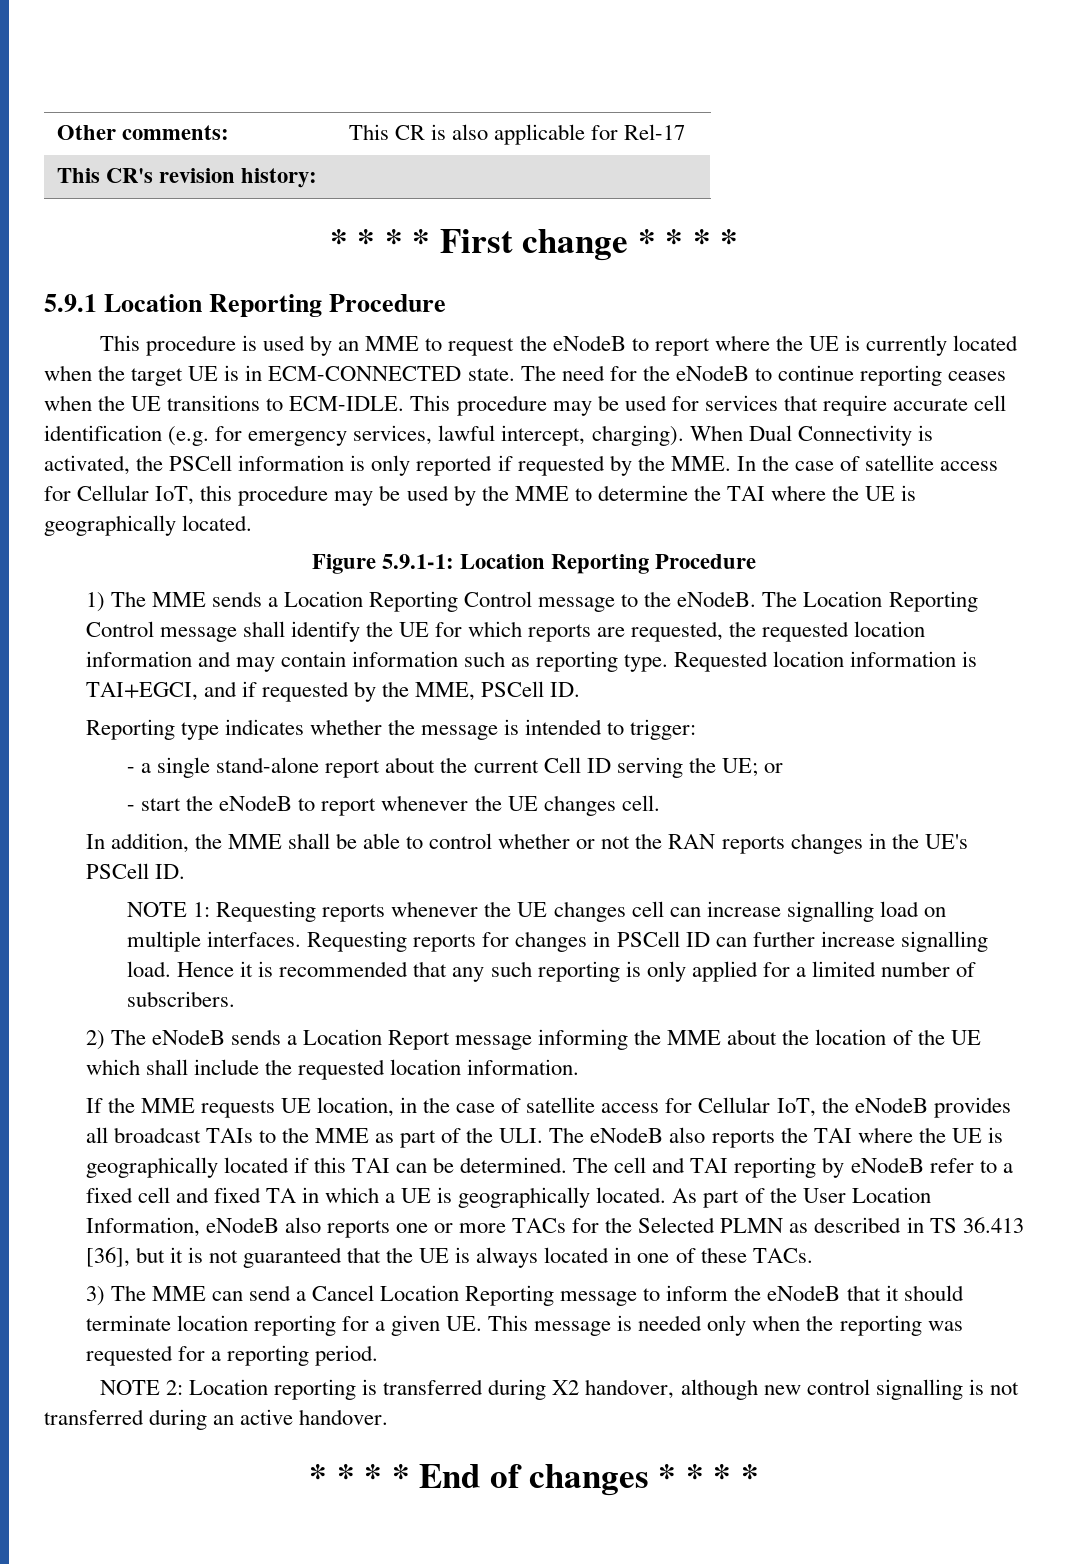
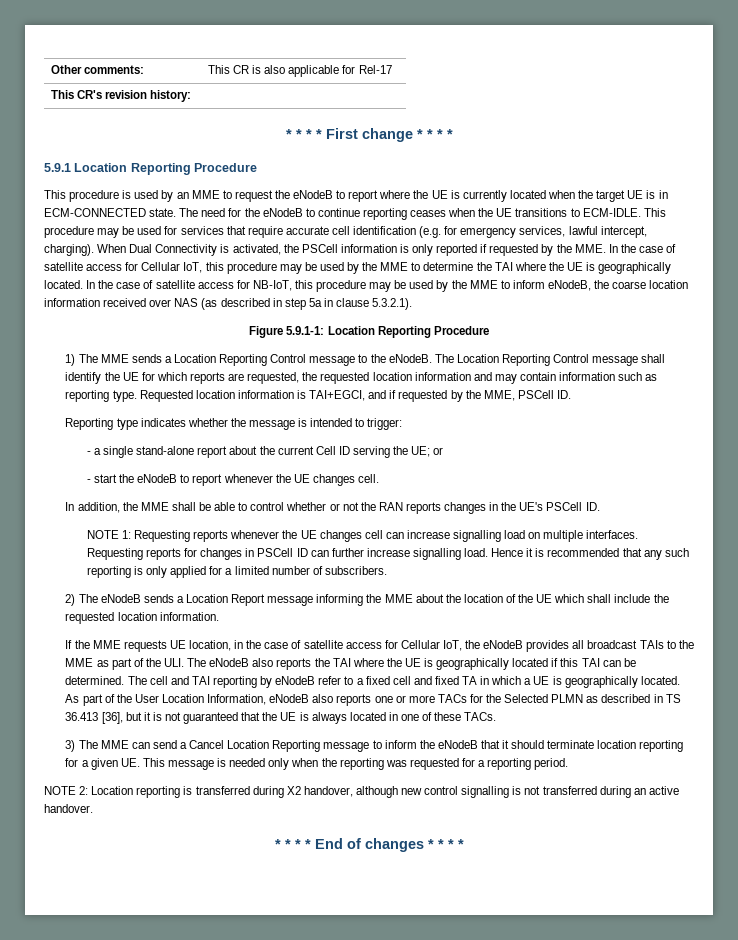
+ In the case of satellite access for NB-IoT, this procedure may be used by the MME to inform eNodeB, the coarse location information received over NAS (as described in step 5a in clause 5.3.2.1).

